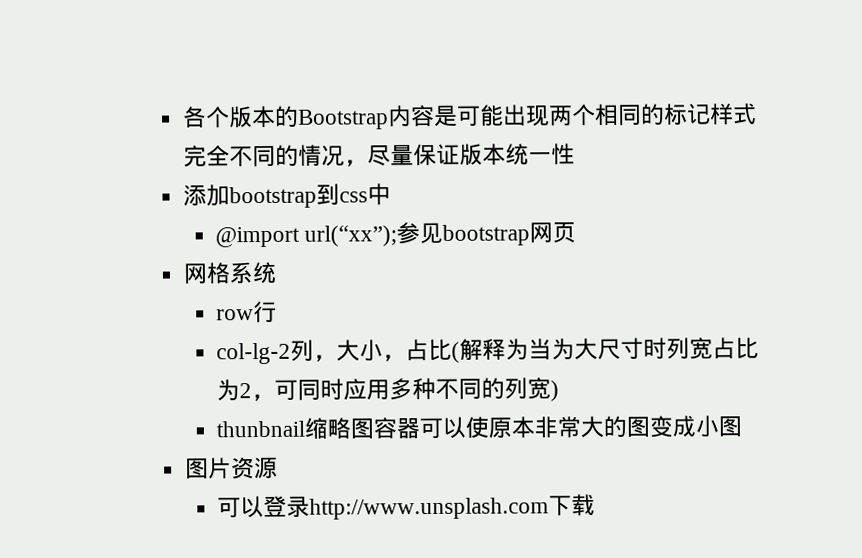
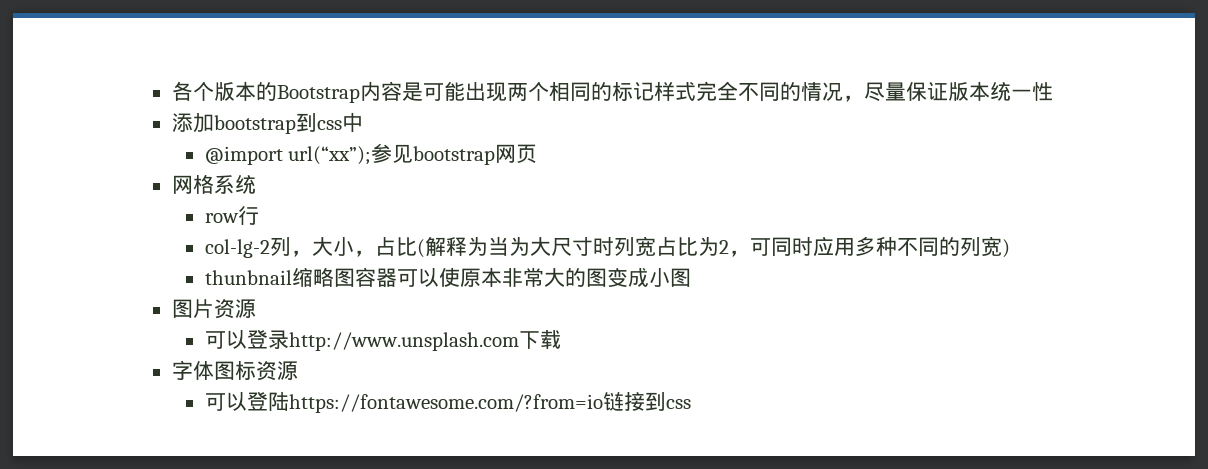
+ 字体图标资源
+ 可以登陆https://fontawesome.com/?from=io链接到css

